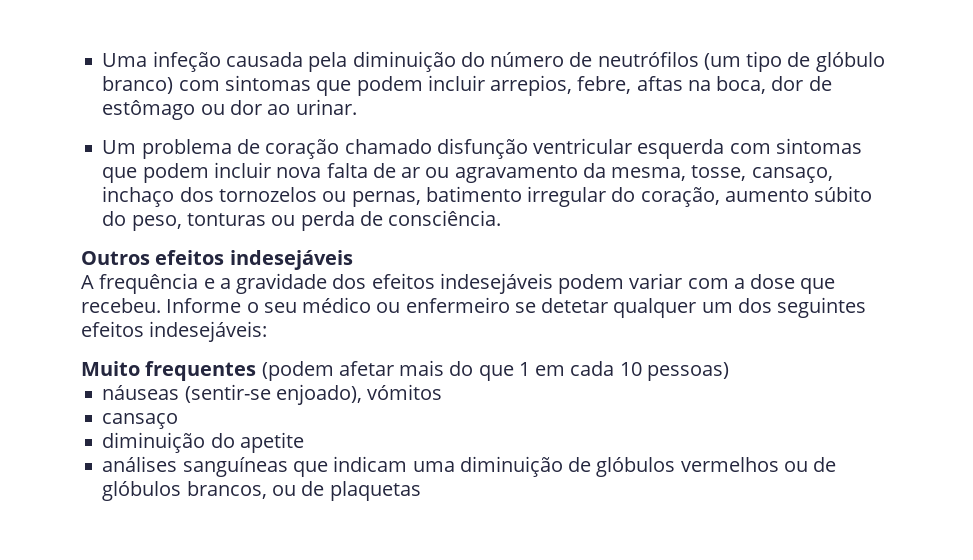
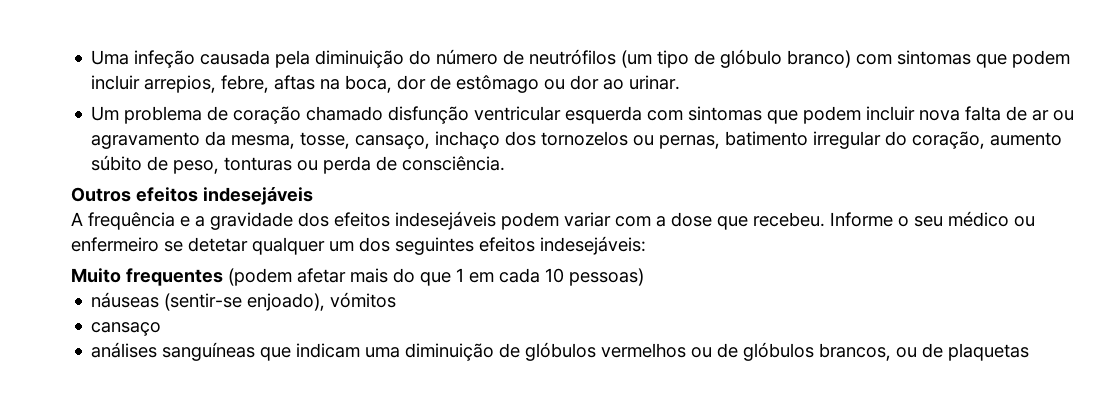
- Um problema de coração chamado disfunção ventricular esquerda com sintomas que podem incluir nova falta de ar ou agravamento da mesma, tosse, cansaço, inchaço dos tornozelos ou pernas, batimento irregular do coração, aumento súbito do peso, tonturas ou perda de consciência.
+ Um problema de coração chamado disfunção ventricular esquerda com sintomas que podem incluir nova falta de ar ou agravamento da mesma, tosse, cansaço, inchaço dos tornozelos ou pernas, batimento irregular do coração, aumento súbito de peso, tonturas ou perda de consciência.
- diminuição do apetite

